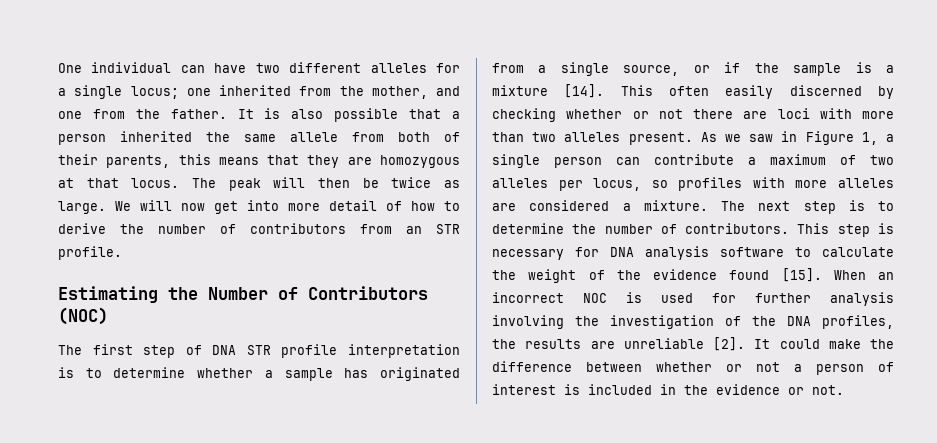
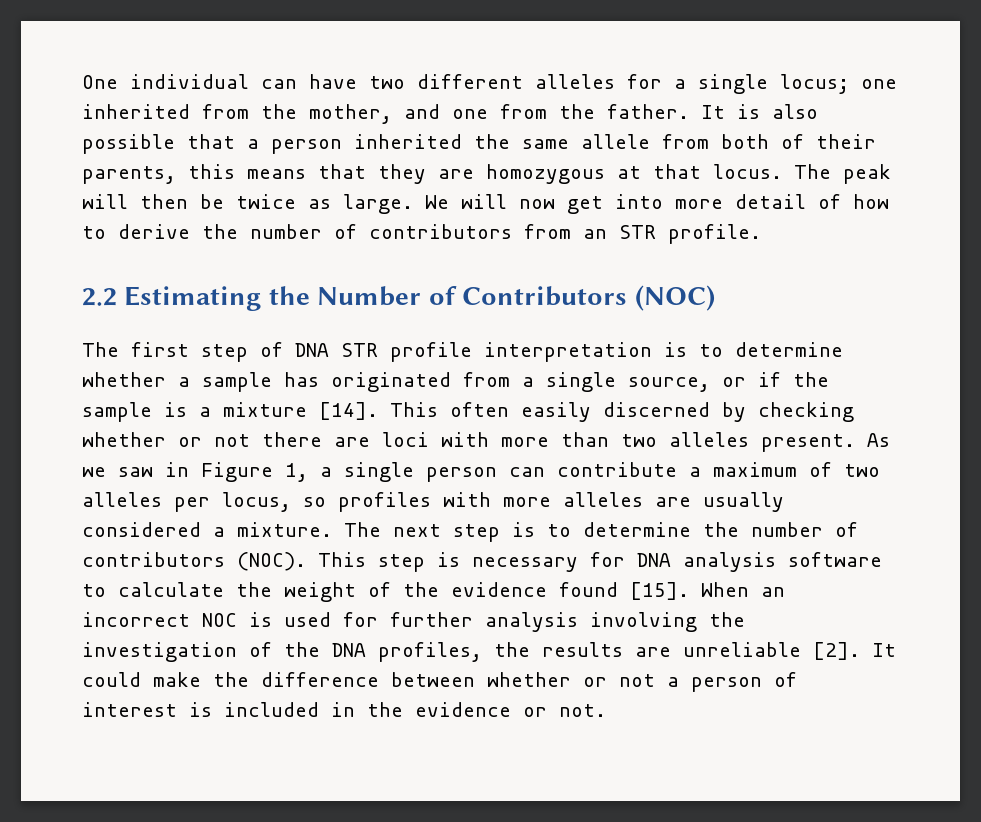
- Estimating the Number of Contributors (NOC)
+ 2.2 Estimating the Number of Contributors (NOC)
- As we saw in Figure 1, a single person can contribute a maximum of two alleles per locus, so profiles with more alleles are considered a mixture.
+ As we saw in Figure 1, a single person can contribute a maximum of two alleles per locus, so profiles with more alleles are usually considered a mixture.
- The next step is to determine the number of contributors.
+ The next step is to determine the number of contributors (NOC).

